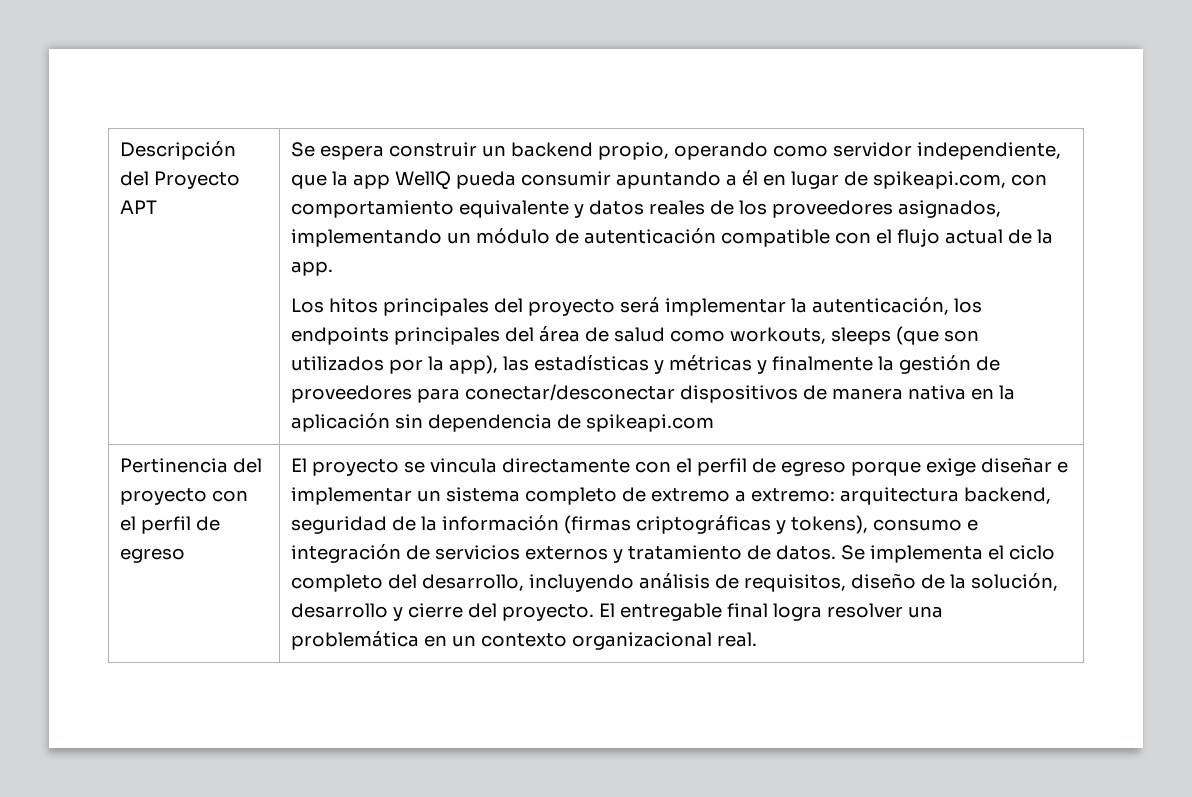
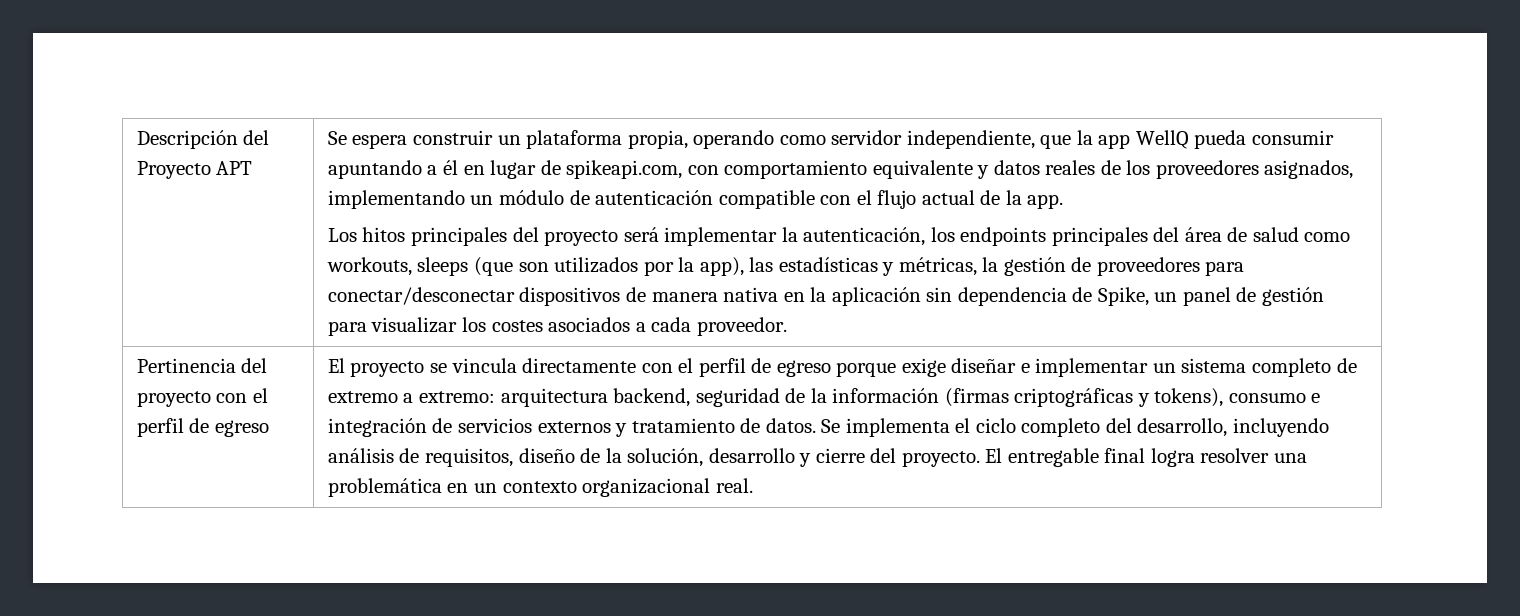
- Se espera construir un backend propio, operando como servidor independiente, que la app WellQ pueda consumir apuntando a él en lugar de spikeapi.com, con comportamiento equivalente y datos reales de los proveedores asignados, implementando un módulo de autenticación compatible con el flujo actual de la app.
+ Se espera construir un plataforma propia, operando como servidor independiente, que la app WellQ pueda consumir apuntando a él en lugar de spikeapi.com, con comportamiento equivalente y datos reales de los proveedores asignados, implementando un módulo de autenticación compatible con el flujo actual de la app.
- Los hitos principales del proyecto será implementar la autenticación, los endpoints principales del área de salud como workouts, sleeps (que son utilizados por la app), las estadísticas y métricas y finalmente la gestión de proveedores para conectar/desconectar dispositivos de manera nativa en la aplicación sin dependencia de spikeapi.com
+ Los hitos principales del proyecto será implementar la autenticación, los endpoints principales del área de salud como workouts, sleeps (que son utilizados por la app), las estadísticas y métricas, la gestión de proveedores para conectar/desconectar dispositivos de manera nativa en la aplicación sin dependencia de Spike, un panel de gestión para visualizar los costes asociados a cada proveedor.

